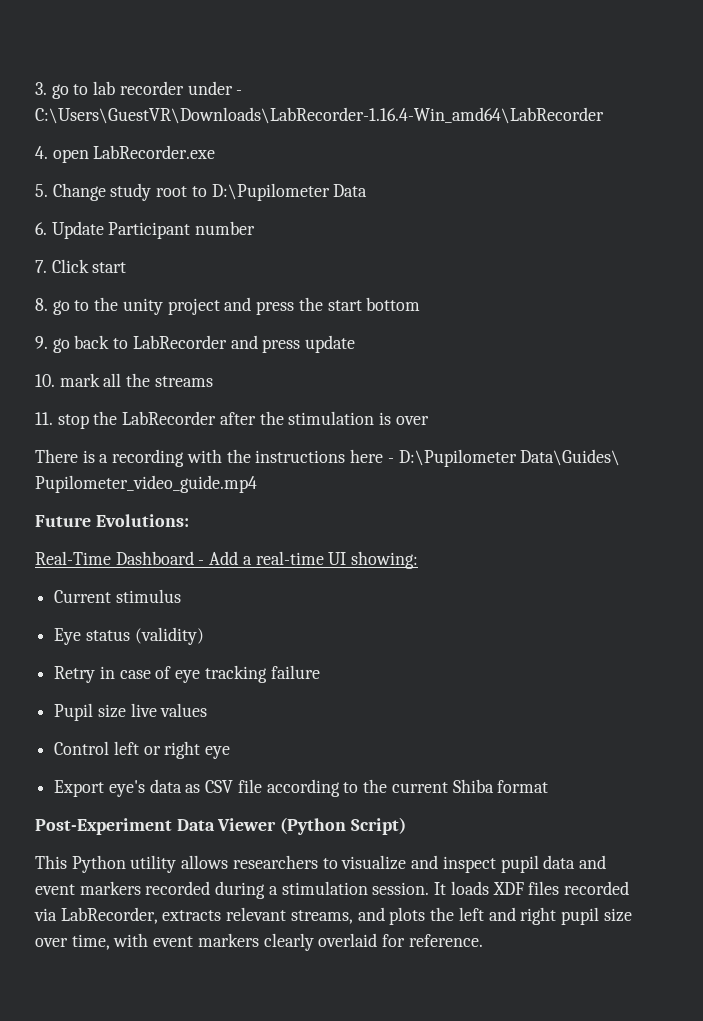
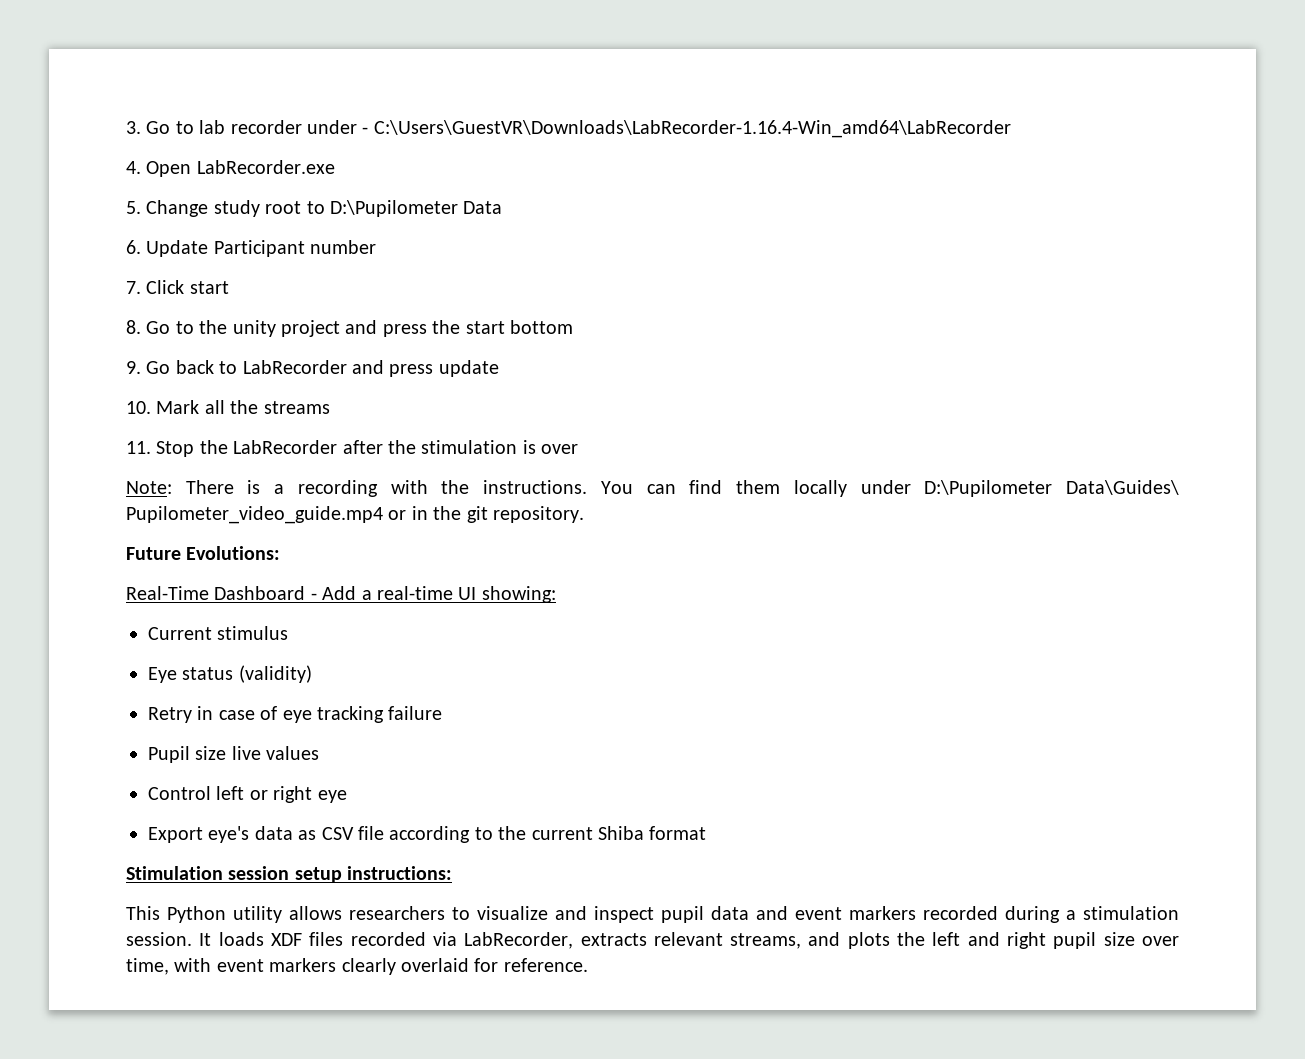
- 3. go to lab recorder under - C:\Users\GuestVR\Downloads\LabRecorder-1.16.4-Win_amd64\LabRecorder
+ 3. Go to lab recorder under - C:\Users\GuestVR\Downloads\LabRecorder-1.16.4-Win_amd64\LabRecorder
- 4. open LabRecorder.exe
+ 4. Open LabRecorder.exe
- 8. go to the unity project and press the start bottom
+ 8. Go to the unity project and press the start bottom
- 9. go back to LabRecorder and press update
+ 9. Go back to LabRecorder and press update
- 10. mark all the streams
+ 10. Mark all the streams
- 11. stop the LabRecorder after the stimulation is over
+ 11. Stop the LabRecorder after the stimulation is over
- There is a recording with the instructions here - D:\Pupilometer Data\Guides\ Pupilometer_video_guide.mp4
+ Note: There is a recording with the instructions. You can find them locally under D:\Pupilometer Data\Guides\ Pupilometer_video_guide.mp4 or in the git repository.
- Post-Experiment Data Viewer (Python Script)
+ Stimulation session setup instructions:

